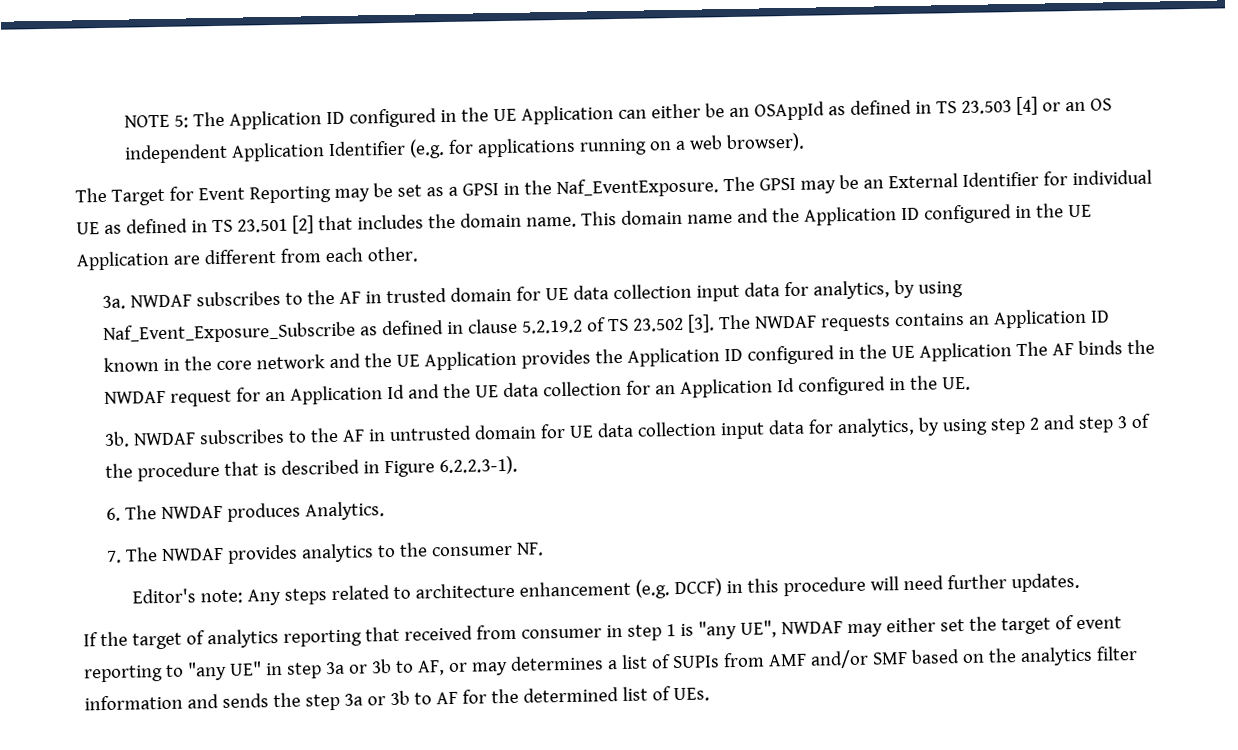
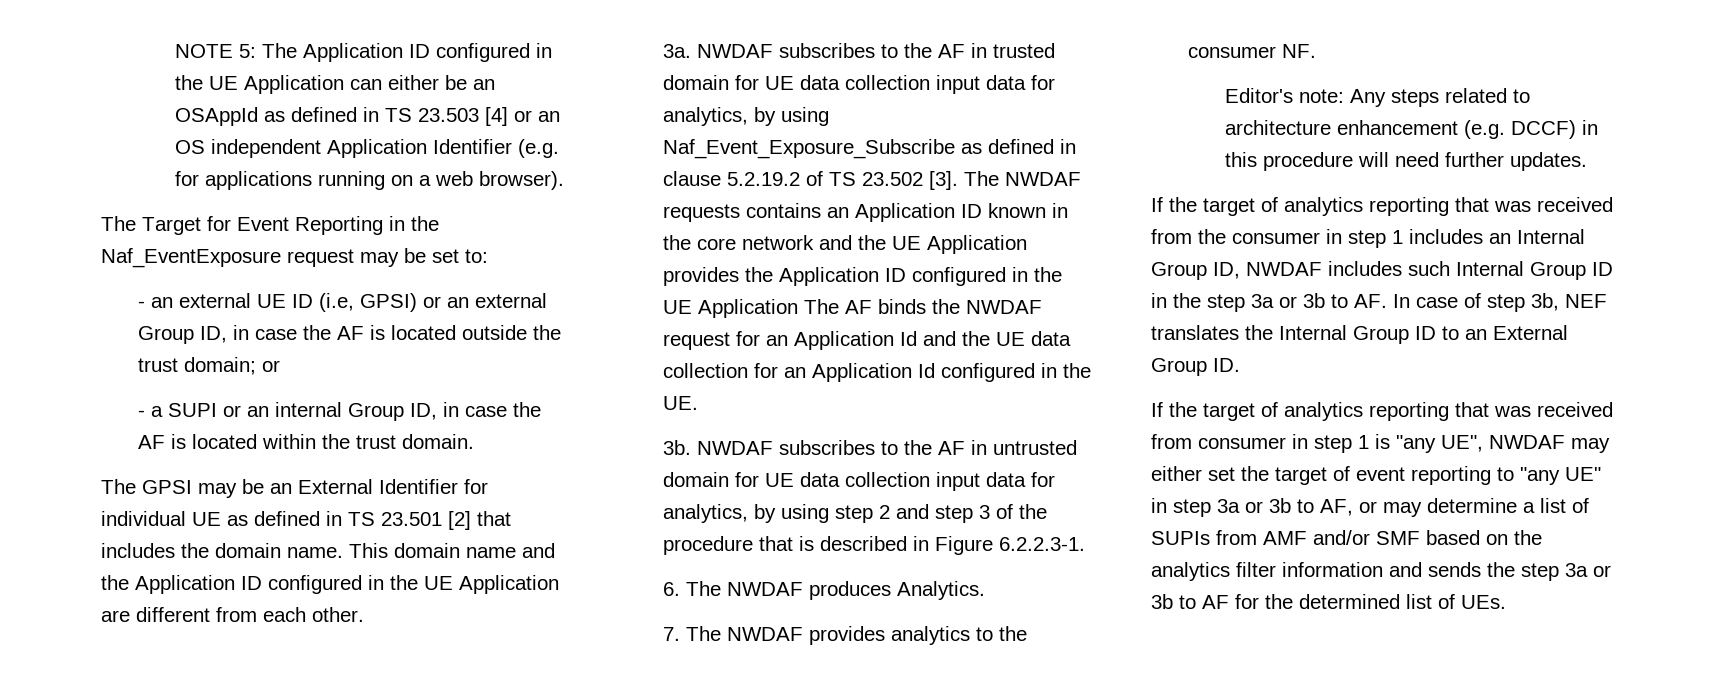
- The Target for Event Reporting may be set as a GPSI in the Naf_EventExposure. The GPSI may be an External Identifier for individual UE as defined in TS 23.501 [2] that includes the domain name.
+ The Target for Event Reporting in the Naf_EventExposure request may be set to:
+ - an external UE ID (i.e, GPSI) or an external Group ID, in case the AF is located outside the trust domain; or
+ - a SUPI or an internal Group ID, in case the AF is located within the trust domain.
+ The GPSI may be an External Identifier for individual UE as defined in TS 23.501 [2] that includes the domain name.
- NWDAF subscribes to the AF in untrusted domain for UE data collection input data for analytics, by using step 2 and step 3 of the procedure that is described in Figure 6.2.2.3-1).
+ NWDAF subscribes to the AF in untrusted domain for UE data collection input data for analytics, by using step 2 and step 3 of the procedure that is described in Figure 6.2.2.3-1.
- If the target of analytics reporting that received from consumer in step 1 is "any UE", NWDAF may either set the target of event reporting to "any UE" in step 3a or 3b to AF, or may determines a list of SUPIs from AMF and/or SMF based on the analytics filter information and sends the step 3a or 3b to AF for the determined list of UEs.
+ If the target of analytics reporting that was received from the consumer in step 1 includes an Internal Group ID, NWDAF includes such Internal Group ID in the step 3a or 3b to AF. In case of step 3b, NEF translates the Internal Group ID to an External Group ID.
+ If the target of analytics reporting that was received from consumer in step 1 is "any UE", NWDAF may either set the target of event reporting to "any UE" in step 3a or 3b to AF, or may determine a list of SUPIs from AMF and/or SMF based on the analytics filter information and sends the step 3a or 3b to AF for the determined list of UEs.

